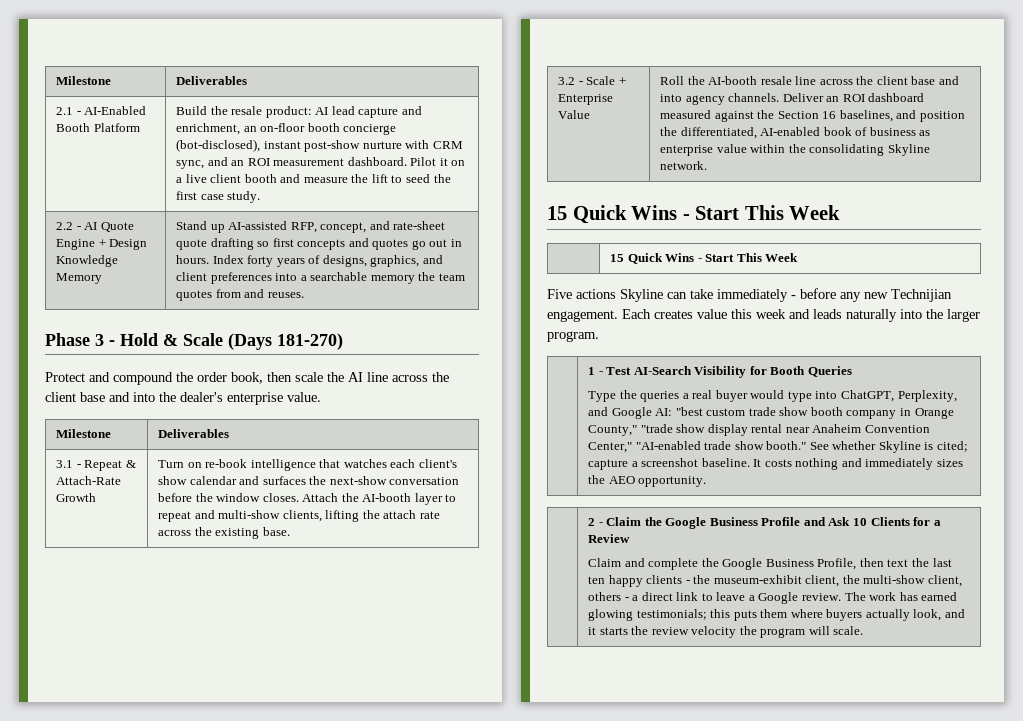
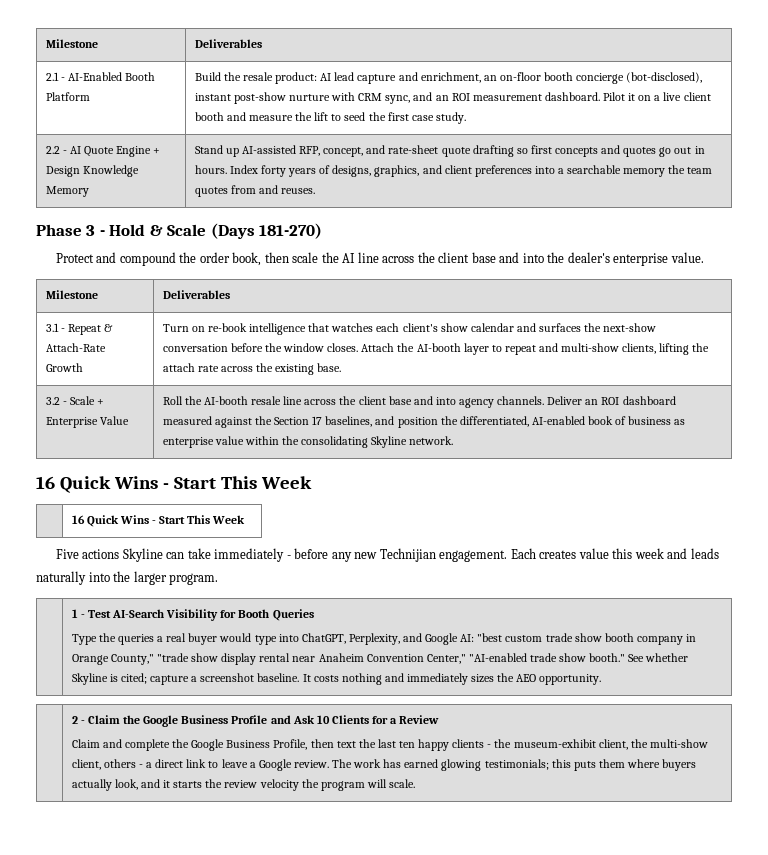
- Deliver an ROI dashboard measured against the Section 16 baselines, and position the differentiated, AI-enabled book of business as enterprise value within the consolidating Skyline network.
- 15 Quick Wins - Start This Week
+ Deliver an ROI dashboard measured against the Section 17 baselines, and position the differentiated, AI-enabled book of business as enterprise value within the consolidating Skyline network.
+ 16 Quick Wins - Start This Week
- | 15 Quick Wins - Start This Week
+ | 16 Quick Wins - Start This Week

